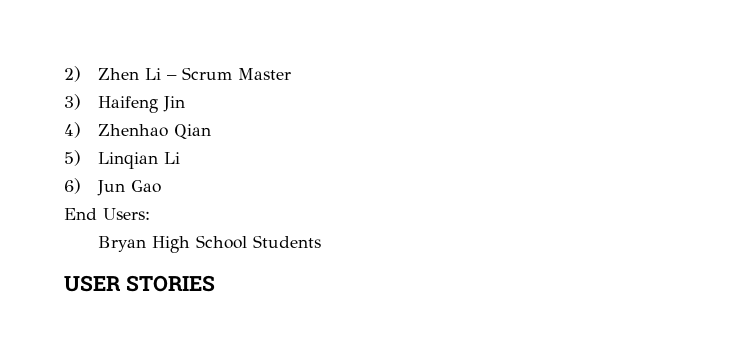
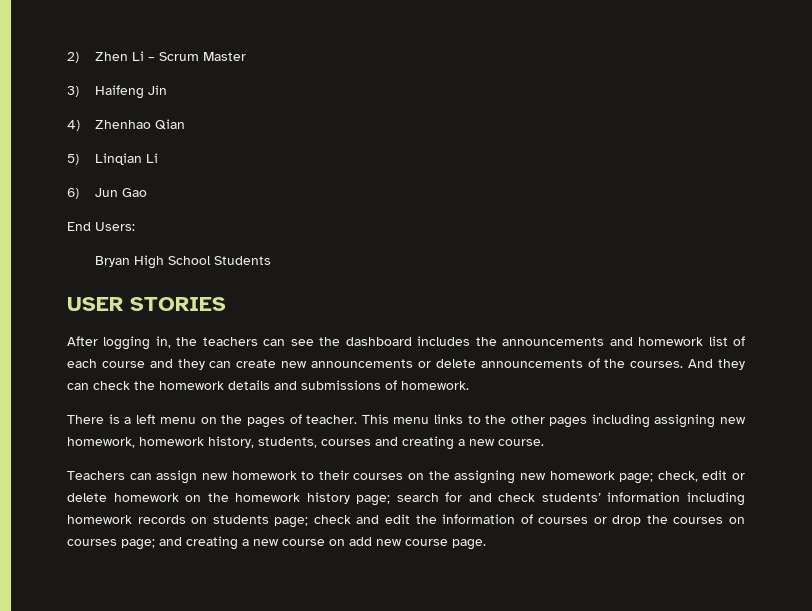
+ After logging in, the teachers can see the dashboard includes the announcements and homework list of each course and they can create new announcements or delete announcements of the courses. And they can check the homework details and submissions of homework.
+ There is a left menu on the pages of teacher. This menu links to the other pages including assigning new homework, homework history, students, courses and creating a new course.
+ Teachers can assign new homework to their courses on the assigning new homework page; check, edit or delete homework on the homework history page; search for and check students’ information including homework records on students page; check and edit the information of courses or drop the courses on courses page; and creating a new course on add new course page.

